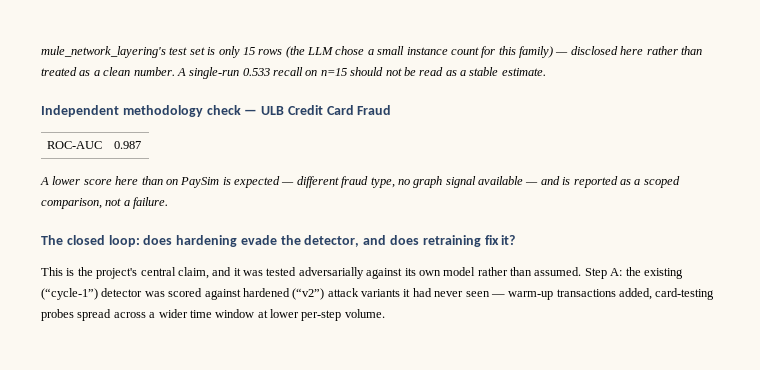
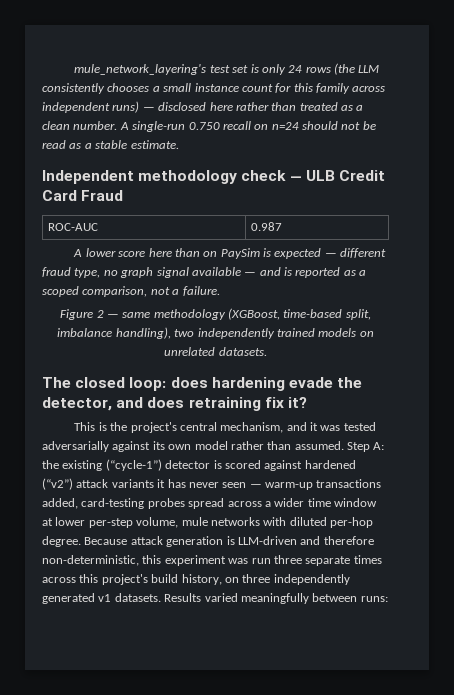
- mule_network_layering's test set is only 15 rows (the LLM chose a small instance count for this family) — disclosed here rather than treated as a clean number.
+ mule_network_layering's test set is only 24 rows (the LLM consistently chooses a small instance count for this family across independent runs) — disclosed here rather than treated as a clean number.
- A single-run 0.533 recall on n=15 should not be read as a stable estimate.
+ A single-run 0.750 recall on n=24 should not be read as a stable estimate.
+ Figure 2 — same methodology (XGBoost, time-based split, imbalance handling), two independently trained models on unrelated datasets.
- This is the project's central claim, and it was tested adversarially against its own model rather than assumed.
+ This is the project's central mechanism, and it was tested adversarially against its own model rather than assumed.
- Step A: the existing (“cycle-1”) detector was scored against hardened (“v2”) attack variants it had never seen — warm-up transactions added, card-testing probes spread across a wider time window at lower per-step volume.
+ Step A: the existing (“cycle-1”) detector is scored against hardened (“v2”) attack variants it has never seen — warm-up transactions added, card-testing probes spread across a wider time window at lower per-step volume, mule networks with diluted per-hop degree. Because attack generation is LLM-driven and therefore non-deterministic, this experiment was run three separate times across this project's build history, on three independently generated v1 datasets. Results varied meaningfully between runs:

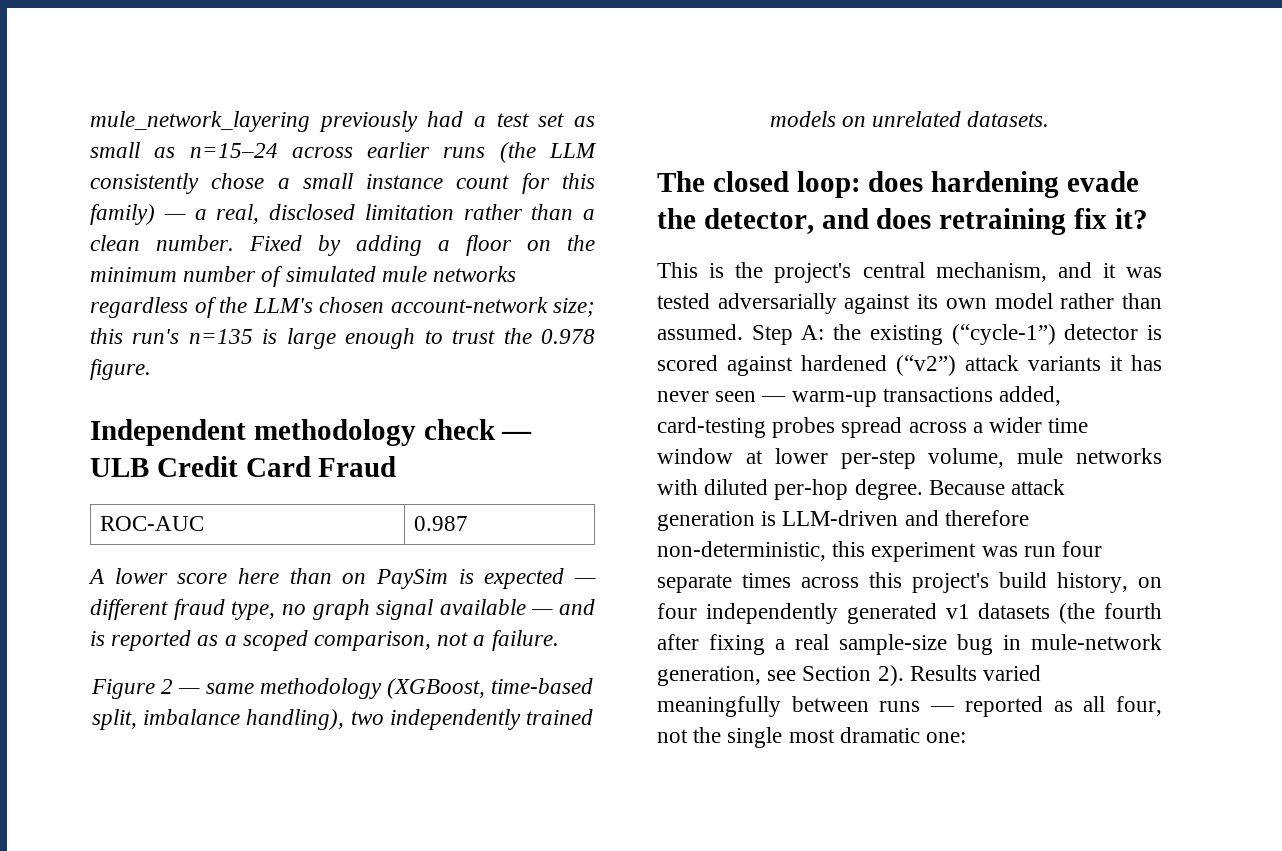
- mule_network_layering's test set is only 24 rows (the LLM consistently chooses a small instance count for this family across independent runs) — disclosed here rather than treated as a clean number. A single-run 0.750 recall on n=24 should not be read as a stable estimate.
+ mule_network_layering previously had a test set as small as n=15–24 across earlier runs (the LLM consistently chose a small instance count for this family) — a real, disclosed limitation rather than a clean number. Fixed by adding a floor on the minimum number of simulated mule networks regardless of the LLM's chosen account-network size; this run's n=135 is large enough to trust the 0.978 figure.
- Because attack generation is LLM-driven and therefore non-deterministic, this experiment was run three separate times across this project's build history, on three independently generated v1 datasets. Results varied meaningfully between runs:
+ Because attack generation is LLM-driven and therefore non-deterministic, this experiment was run four separate times across this project's build history, on four independently generated v1 datasets (the fourth after fixing a real sample-size bug in mule-network generation, see Section 2). Results varied meaningfully between runs — reported as all four, not the single most dramatic one:

